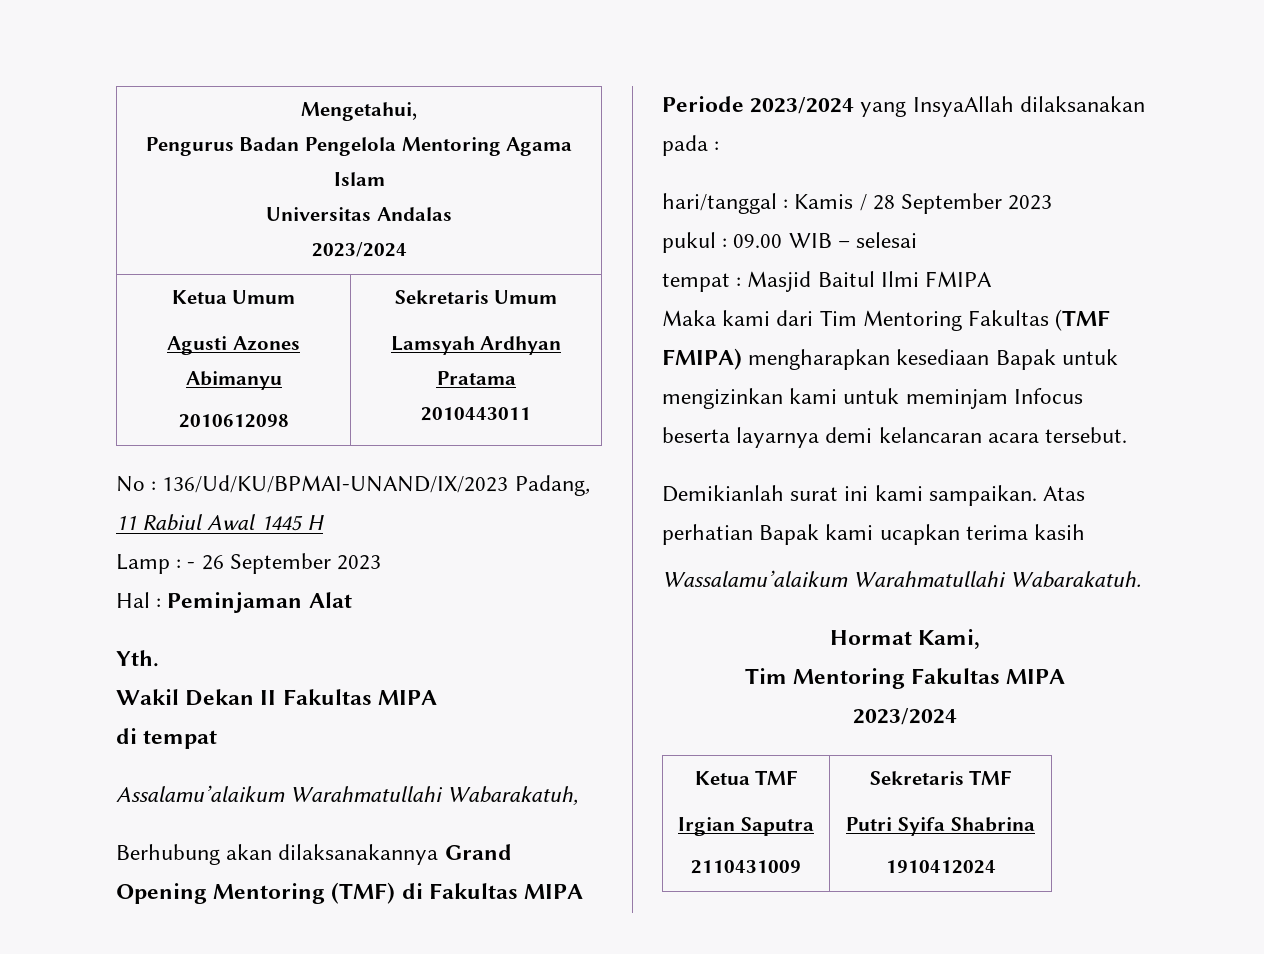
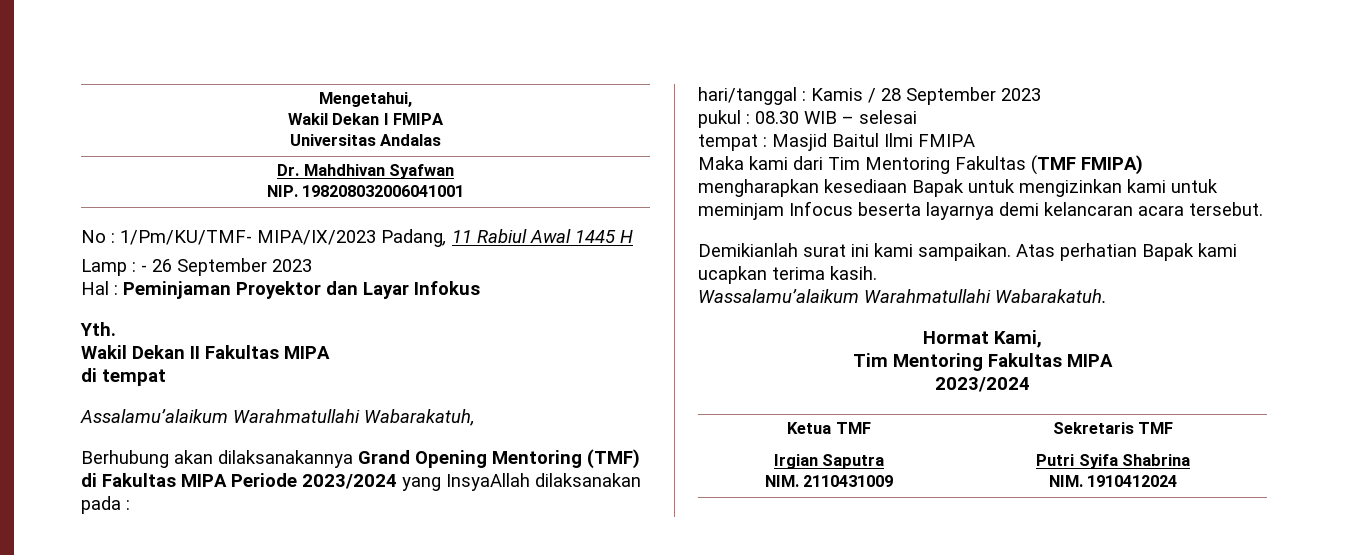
  Mengetahui,
- Pengurus Badan Pengelola Mentoring Agama Islam
+ Wakil Dekan I FMIPA
  Universitas Andalas
- 2023/2024
- Ketua Umum
- Agusti Azones Abimanyu
- 2010612098 | Sekretaris Umum
- Lamsyah Ardhyan Pratama
- 2010443011
+ Dr. Mahdhivan Syafwan
+ NIP. 198208032006041001
- No : 136/Ud/KU/BPMAI-UNAND/IX/2023 Padang, 11 Rabiul Awal 1445 H
+ No : 1/Pm/KU/TMF- MIPA/IX/2023 Padang, 11 Rabiul Awal 1445 H
- Hal : Peminjaman Alat
+ Hal : Peminjaman Proyektor dan Layar Infokus
- pukul : 09.00 WIB – selesai
+ pukul : 08.30 WIB – selesai
- Atas perhatian Bapak kami ucapkan terima kasih
+ Atas perhatian Bapak kami ucapkan terima kasih.
  Ketua TMF
  Irgian Saputra
- 2110431009 | Sekretaris TMF
+ NIM. 2110431009 | Sekretaris TMF
  Putri Syifa Shabrina
- 1910412024
+ NIM. 1910412024

